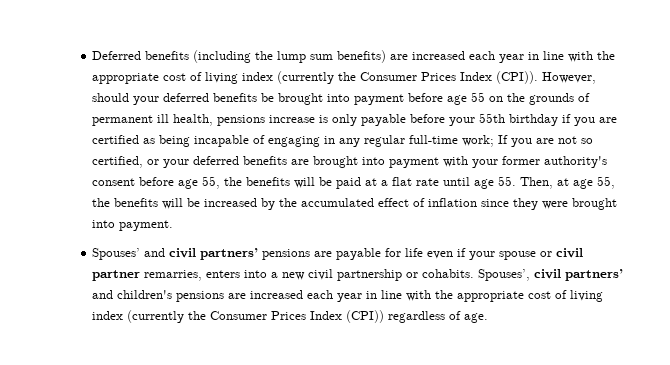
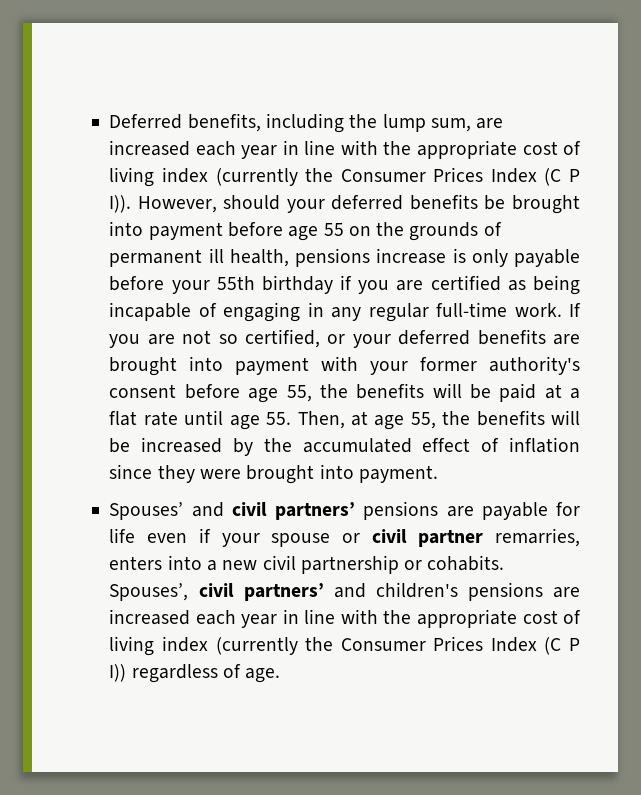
- Deferred benefits (including the lump sum benefits) are increased each year in line with the appropriate cost of living index (currently the Consumer Prices Index (CPI)). However, should your deferred benefits be brought into payment before age 55 on the grounds of permanent ill health, pensions increase is only payable before your 55th birthday if you are certified as being incapable of engaging in any regular full-time work;
+ Deferred benefits, including the lump sum, are increased each year in line with the appropriate cost of living index (currently the Consumer Prices Index (C P I)). However, should your deferred benefits be brought into payment before age 55 on the grounds of permanent ill health, pensions increase is only payable before your 55th birthday if you are certified as being incapable of engaging in any regular full-time work.
- Spouses’, civil partners’ and children's pensions are increased each year in line with the appropriate cost of living index (currently the Consumer Prices Index (CPI)) regardless of age.
+ Spouses’, civil partners’ and children's pensions are increased each year in line with the appropriate cost of living index (currently the Consumer Prices Index (C P I)) regardless of age.

